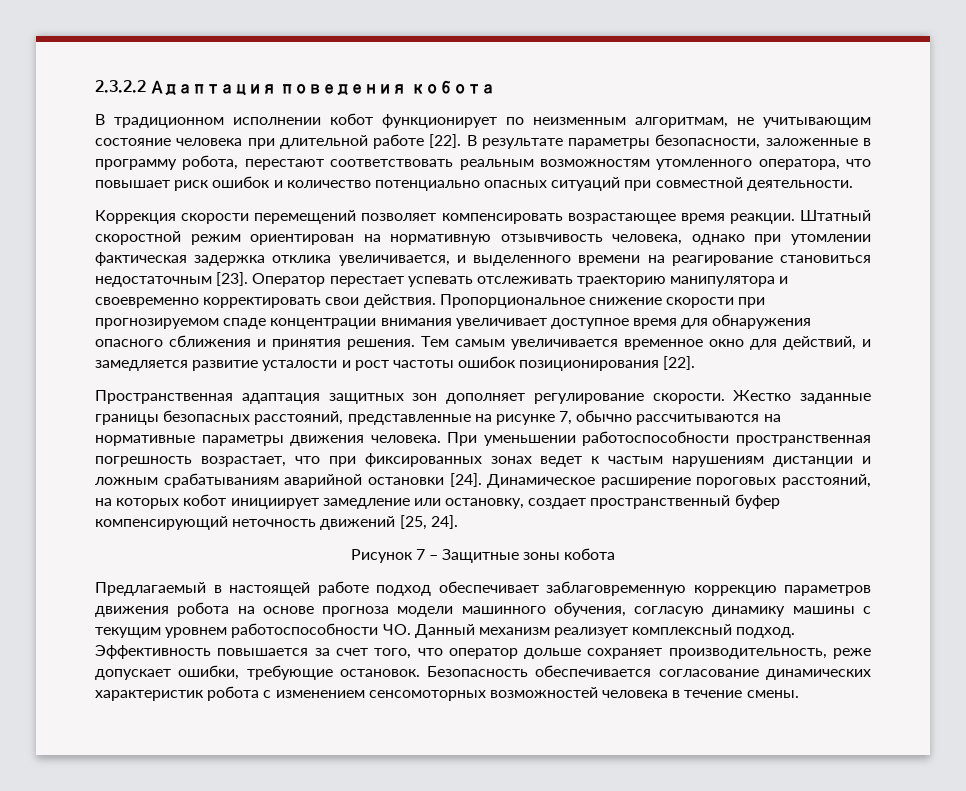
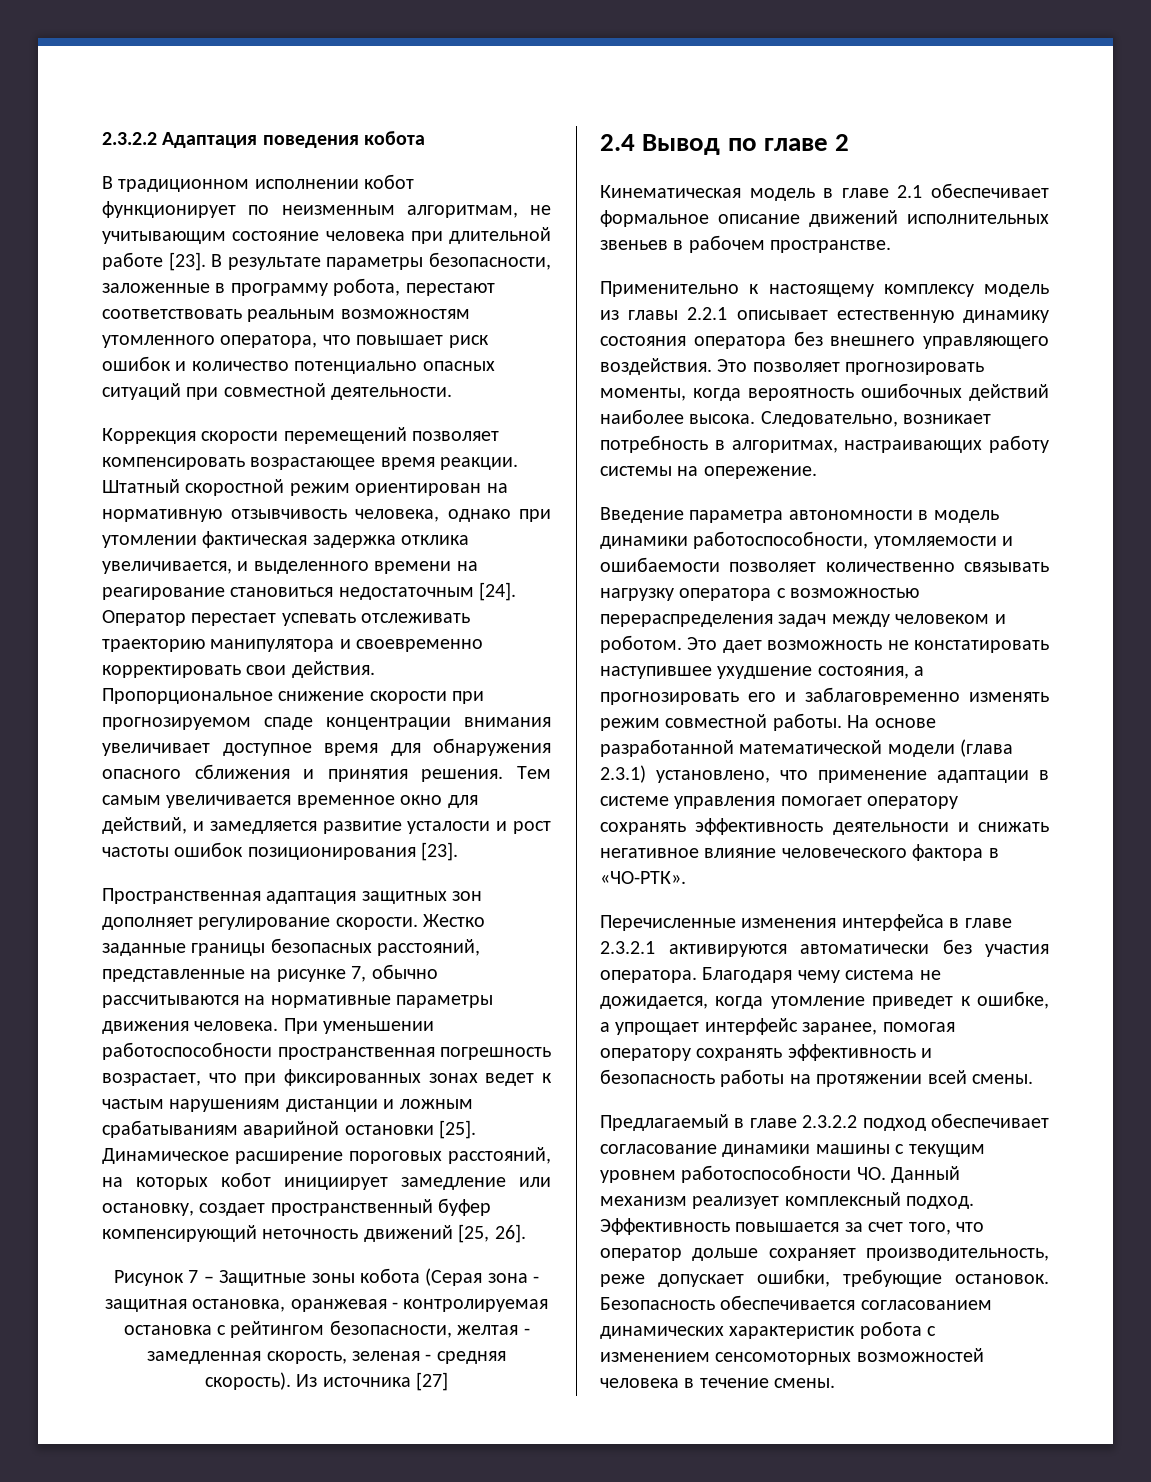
- В традиционном исполнении кобот функционирует по неизменным алгоритмам, не учитывающим состояние человека при длительной работе [22].
+ В традиционном исполнении кобот функционирует по неизменным алгоритмам, не учитывающим состояние человека при длительной работе [23].
- Штатный скоростной режим ориентирован на нормативную отзывчивость человека, однако при утомлении фактическая задержка отклика увеличивается, и выделенного времени на реагирование становиться недостаточным [23].
+ Штатный скоростной режим ориентирован на нормативную отзывчивость человека, однако при утомлении фактическая задержка отклика увеличивается, и выделенного времени на реагирование становиться недостаточным [24].
- Тем самым увеличивается временное окно для действий, и замедляется развитие усталости и рост частоты ошибок позиционирования [22].
+ Тем самым увеличивается временное окно для действий, и замедляется развитие усталости и рост частоты ошибок позиционирования [23].
- При уменьшении работоспособности пространственная погрешность возрастает, что при фиксированных зонах ведет к частым нарушениям дистанции и ложным срабатываниям аварийной остановки [24].
+ При уменьшении работоспособности пространственная погрешность возрастает, что при фиксированных зонах ведет к частым нарушениям дистанции и ложным срабатываниям аварийной остановки [25].
- Динамическое расширение пороговых расстояний, на которых кобот инициирует замедление или остановку, создает пространственный буфер компенсирующий неточность движений [25, 24].
+ Динамическое расширение пороговых расстояний, на которых кобот инициирует замедление или остановку, создает пространственный буфер компенсирующий неточность движений [25, 26].
- Рисунок 7 – Защитные зоны кобота
- Предлагаемый в настоящей работе подход обеспечивает заблаговременную коррекцию параметров движения робота на основе прогноза модели машинного обучения, согласую динамику машины с текущим уровнем работоспособности ЧО. Данный механизм реализует комплексный подход.
+ Рисунок 7 – Защитные зоны кобота (Серая зона - защитная остановка, оранжевая - контролируемая остановка с рейтингом безопасности, желтая - замедленная скорость, зеленая - средняя скорость). Из источника [27]
+ 2.4 Вывод по главе 2
+ Кинематическая модель в главе 2.1 обеспечивает формальное описание движений исполнительных звеньев в рабочем пространстве.
+ Применительно к настоящему комплексу модель из главы 2.2.1 описывает естественную динамику состояния оператора без внешнего управляющего воздействия. Это позволяет прогнозировать моменты, когда вероятность ошибочных действий наиболее высока. Следовательно, возникает потребность в алгоритмах, настраивающих работу системы на опережение.
+ Введение параметра автономности в модель динамики работоспособности, утомляемости и ошибаемости позволяет количественно связывать нагрузку оператора с возможностью перераспределения задач между человеком и роботом. Это дает возможность не констатировать наступившее ухудшение состояния, а прогнозировать его и заблаговременно изменять режим совместной работы. На основе разработанной математической модели (глава 2.3.1) установлено, что применение адаптации в системе управления помогает оператору сохранять эффективность деятельности и снижать негативное влияние человеческого фактора в «ЧО-РТК».
+ Перечисленные изменения интерфейса в главе 2.3.2.1 активируются автоматически без участия оператора. Благодаря чему система не дожидается, когда утомление приведет к ошибке, а упрощает интерфейс заранее, помогая оператору сохранять эффективность и безопасность работы на протяжении всей смены.
+ Предлагаемый в главе 2.3.2.2 подход обеспечивает согласование динамики машины с текущим уровнем работоспособности ЧО. Данный механизм реализует комплексный подход.
- Безопасность обеспечивается согласование динамических характеристик робота с изменением сенсомоторных возможностей человека в течение смены.
+ Безопасность обеспечивается согласованием динамических характеристик робота с изменением сенсомоторных возможностей человека в течение смены.

